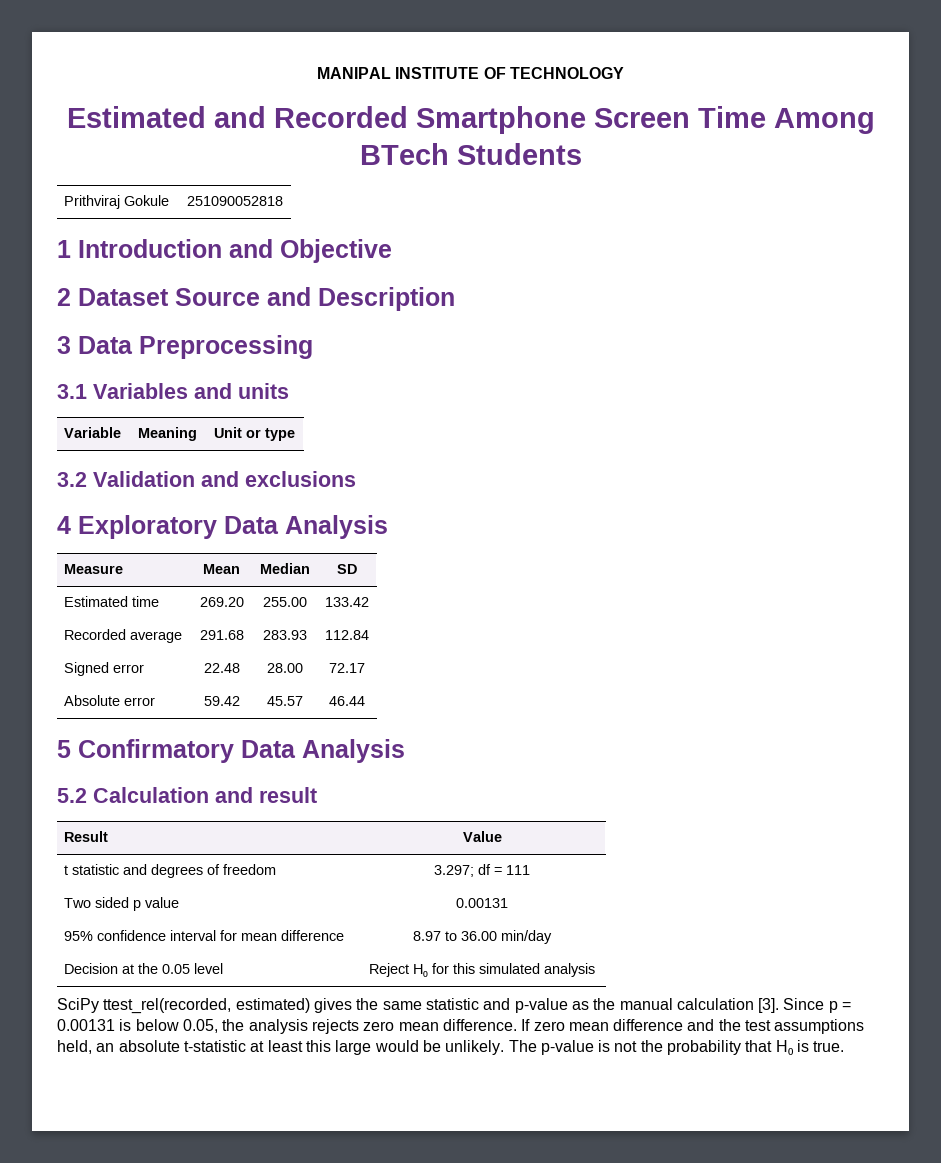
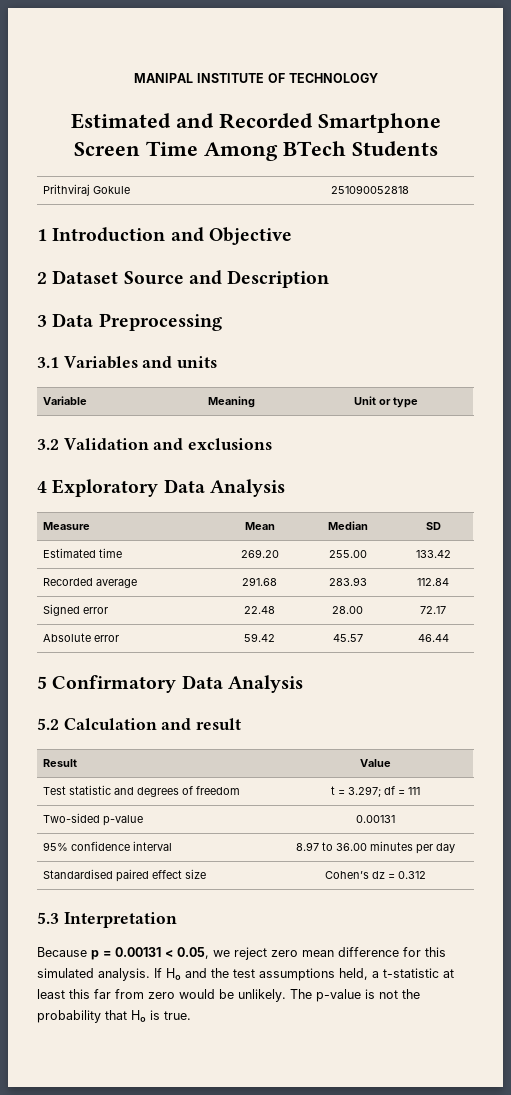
- t statistic and degrees of freedom | 3.297; df = 111
+ Test statistic and degrees of freedom | t = 3.297; df = 111
- Two sided p value | 0.00131
+ Two-sided p-value | 0.00131
- 95% confidence interval for mean difference | 8.97 to 36.00 min/day
- Decision at the 0.05 level | Reject H₀ for this simulated analysis
- SciPy ttest_rel(recorded, estimated) gives the same statistic and p-value as the manual calculation [3]. Since p = 0.00131 is below 0.05, the analysis rejects zero mean difference. If zero mean difference and the test assumptions held, an absolute t-statistic at least this large would be unlikely.
+ 95% confidence interval | 8.97 to 36.00 minutes per day
+ Standardised paired effect size | Cohen’s dz = 0.312
+ 5.3 Interpretation
+ Because p = 0.00131 < 0.05, we reject zero mean difference for this simulated analysis. If H₀ and the test assumptions held, a t-statistic at least this far from zero would be unlikely.

